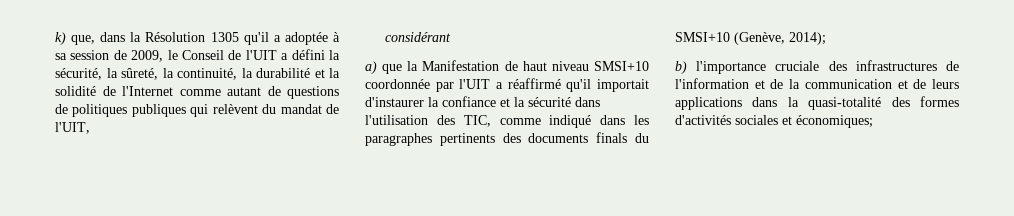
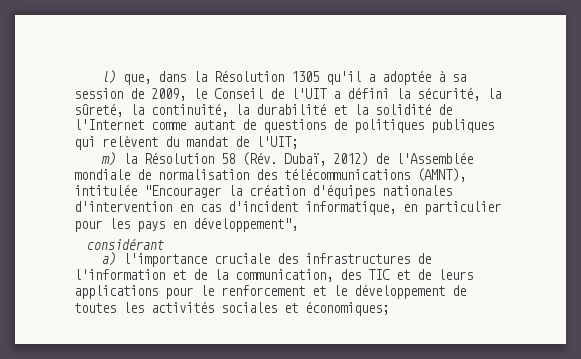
- k) que, dans la Résolution 1305 qu'il a adoptée à sa session de 2009, le Conseil de l'UIT a défini la sécurité, la sûreté, la continuité, la durabilité et la solidité de l'Internet comme autant de questions de politiques publiques qui relèvent du mandat de l'UIT,
+ l) que, dans la Résolution 1305 qu'il a adoptée à sa session de 2009, le Conseil de l'UIT a défini la sécurité, la sûreté, la continuité, la durabilité et la solidité de l'Internet comme autant de questions de politiques publiques qui relèvent du mandat de l'UIT;
+ m) la Résolution 58 (Rév. Dubaï, 2012) de l'Assemblée mondiale de normalisation des télécommunications (AMNT), intitulée "Encourager la création d'équipes nationales d'intervention en cas d'incident informatique, en particulier pour les pays en développement",
  considérant
- a) que la Manifestation de haut niveau SMSI+10 coordonnée par l'UIT a réaffirmé qu'il importait d'instaurer la confiance et la sécurité dans l'utilisation des TIC, comme indiqué dans les paragraphes pertinents des documents finals du SMSI+10 (Genève, 2014);
- b) l'importance cruciale des infrastructures de l'information et de la communication et de leurs applications dans la quasi-totalité des formes d'activités sociales et économiques;
+ a) l'importance cruciale des infrastructures de l'information et de la communication, des TIC et de leurs applications pour le renforcement et le développement de toutes les activités sociales et économiques;

